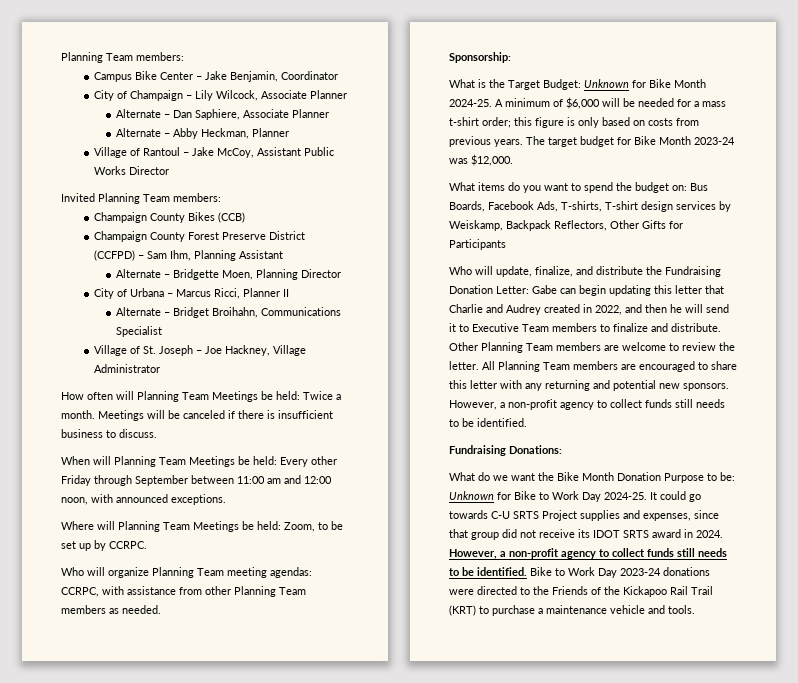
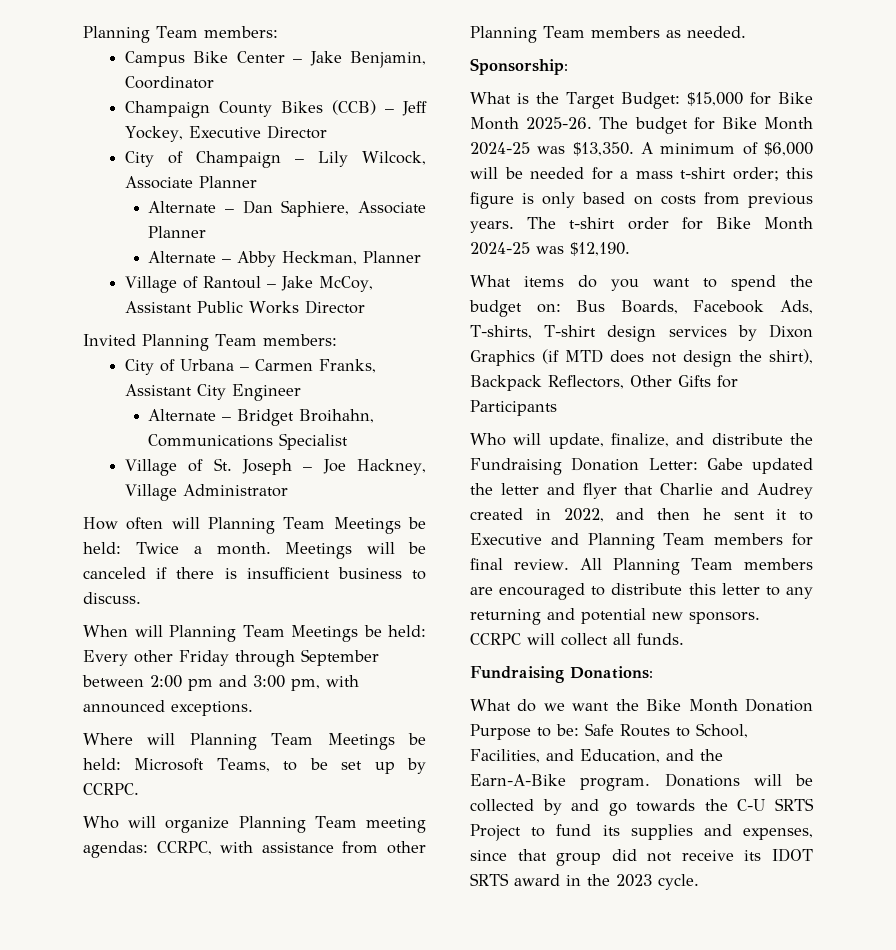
+ Champaign County Bikes (CCB) – Jeff Yockey, Executive Director
- Champaign County Bikes (CCB)
- Champaign County Forest Preserve District (CCFPD) – Sam Ihm, Planning Assistant
- Alternate – Bridgette Moen, Planning Director
- City of Urbana – Marcus Ricci, Planner II
+ City of Urbana – Carmen Franks, Assistant City Engineer
- When will Planning Team Meetings be held: Every other Friday through September between 11:00 am and 12:00 noon, with announced exceptions.
+ When will Planning Team Meetings be held: Every other Friday through September between 2:00 pm and 3:00 pm, with announced exceptions.
- Where will Planning Team Meetings be held: Zoom, to be set up by CCRPC.
+ Where will Planning Team Meetings be held: Microsoft Teams, to be set up by CCRPC.
- What is the Target Budget: Unknown for Bike Month 2024-25.
+ What is the Target Budget: $15,000 for Bike Month 2025-26. The budget for Bike Month 2024-25 was $13,350.
- The target budget for Bike Month 2023-24 was $12,000.
+ The t-shirt order for Bike Month 2024-25 was $12,190.
- What items do you want to spend the budget on: Bus Boards, Facebook Ads, T-shirts, T-shirt design services by Weiskamp, Backpack Reflectors, Other Gifts for Participants
+ What items do you want to spend the budget on: Bus Boards, Facebook Ads, T-shirts, T-shirt design services by Dixon Graphics (if MTD does not design the shirt), Backpack Reflectors, Other Gifts for Participants
- Who will update, finalize, and distribute the Fundraising Donation Letter: Gabe can begin updating this letter that Charlie and Audrey created in 2022, and then he will send it to Executive Team members to finalize and distribute. Other Planning Team members are welcome to review the letter.
+ Who will update, finalize, and distribute the Fundraising Donation Letter: Gabe updated the letter and flyer that Charlie and Audrey created in 2022, and then he sent it to Executive and Planning Team members for final review.
- All Planning Team members are encouraged to share this letter with any returning and potential new sponsors. However, a non-profit agency to collect funds still needs to be identified.
+ All Planning Team members are encouraged to distribute this letter to any returning and potential new sponsors. CCRPC will collect all funds.
- What do we want the Bike Month Donation Purpose to be: Unknown for Bike to Work Day 2024-25. It could go towards C-U SRTS Project supplies and expenses, since that group did not receive its IDOT SRTS award in 2024. However, a non-profit agency to collect funds still needs to be identified. Bike to Work Day 2023-24 donations were directed to the Friends of the Kickapoo Rail Trail (KRT) to purchase a maintenance vehicle and tools.
+ What do we want the Bike Month Donation Purpose to be: Safe Routes to School, Facilities, and Education, and the Earn-A-Bike program. Donations will be collected by and go towards the C-U SRTS Project to fund its supplies and expenses, since that group did not receive its IDOT SRTS award in the 2023 cycle.

